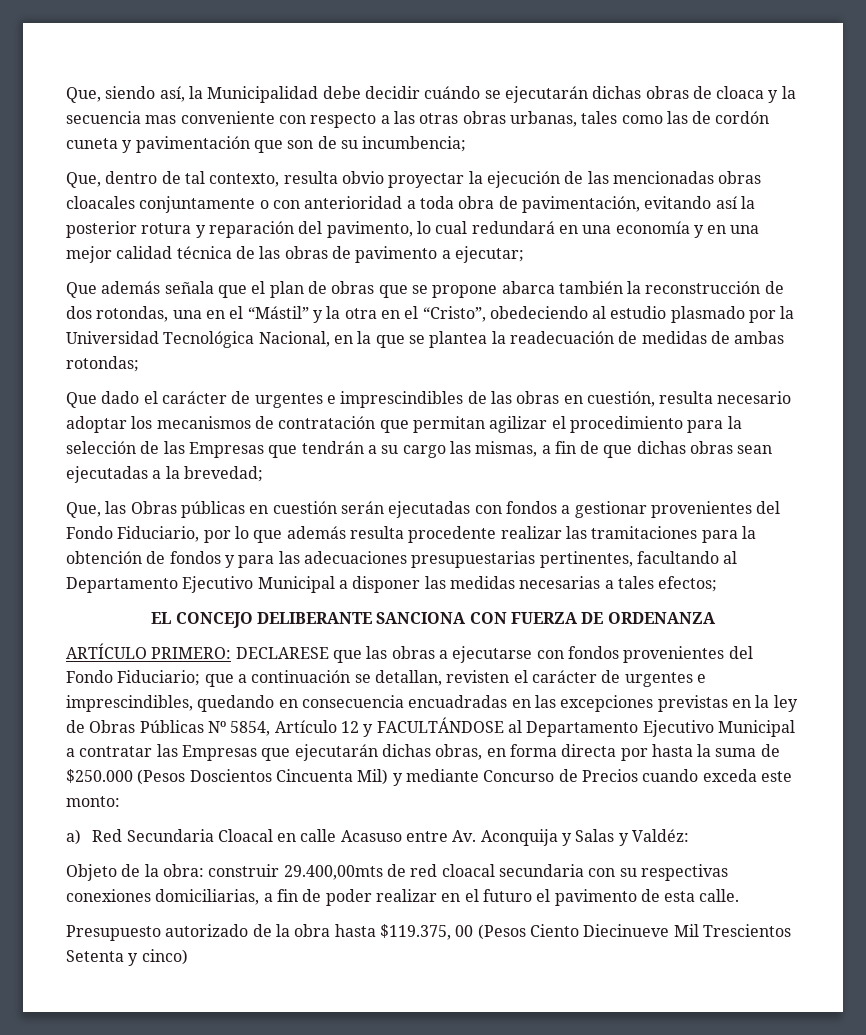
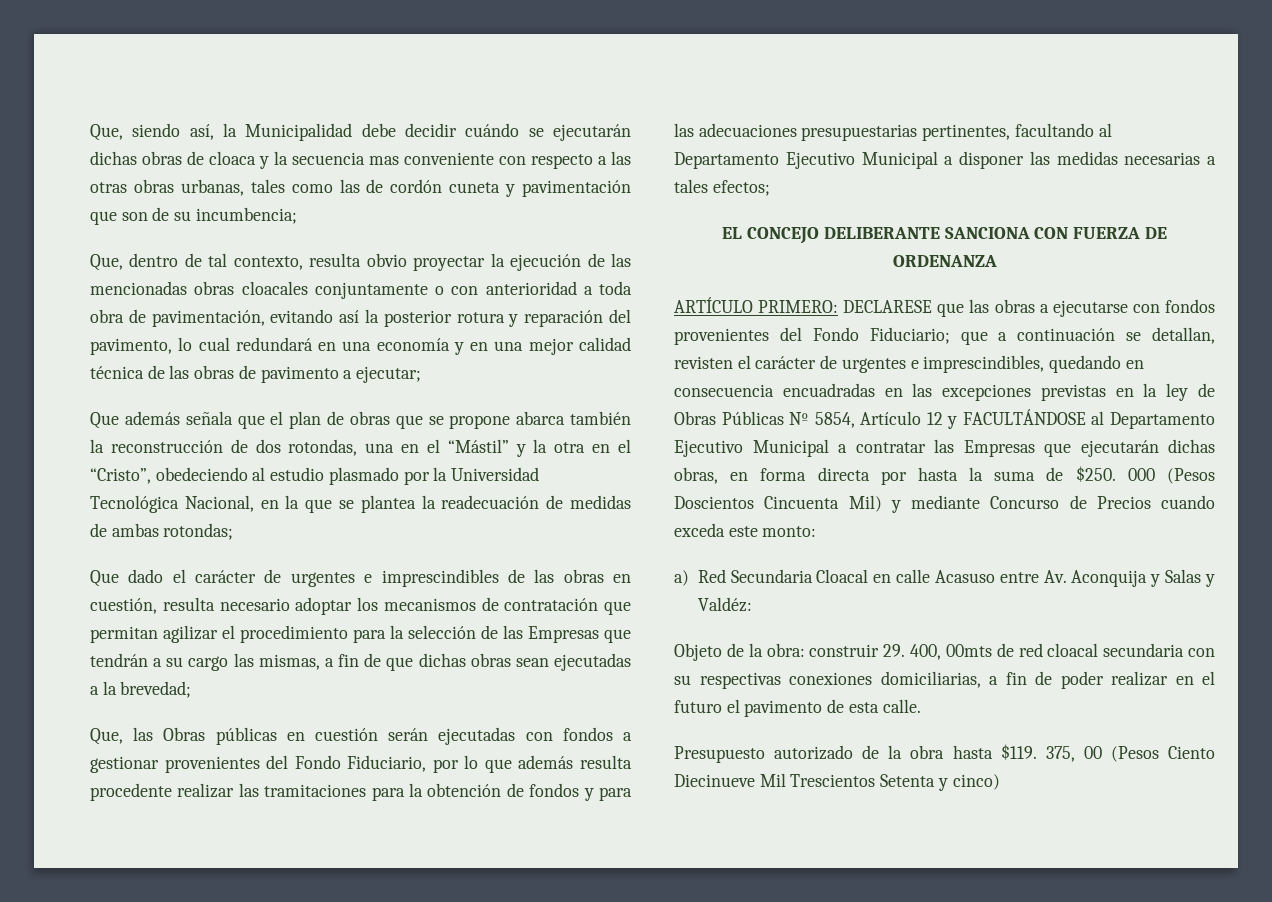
- que a continuación se detallan, revisten el carácter de urgentes e imprescindibles, quedando en consecuencia encuadradas en las excepciones previstas en la ley de Obras Públicas Nº 5854, Artículo 12 y FACULTÁNDOSE al Departamento Ejecutivo Municipal a contratar las Empresas que ejecutarán dichas obras, en forma directa por hasta la suma de $250.000 (Pesos Doscientos Cincuenta Mil) y mediante Concurso de Precios cuando exceda este monto:
+ que a continuación se detallan, revisten el carácter de urgentes e imprescindibles, quedando en consecuencia encuadradas en las excepciones previstas en la ley de Obras Públicas Nº 5854, Artículo 12 y FACULTÁNDOSE al Departamento Ejecutivo Municipal a contratar las Empresas que ejecutarán dichas obras, en forma directa por hasta la suma de $250. 000 (Pesos Doscientos Cincuenta Mil) y mediante Concurso de Precios cuando exceda este monto:
- Objeto de la obra: construir 29.400,00mts de red cloacal secundaria con su respectivas conexiones domiciliarias, a fin de poder realizar en el futuro el pavimento de esta calle.
+ Objeto de la obra: construir 29. 400, 00mts de red cloacal secundaria con su respectivas conexiones domiciliarias, a fin de poder realizar en el futuro el pavimento de esta calle.
- Presupuesto autorizado de la obra hasta $119.375, 00 (Pesos Ciento Diecinueve Mil Trescientos Setenta y cinco)
+ Presupuesto autorizado de la obra hasta $119. 375, 00 (Pesos Ciento Diecinueve Mil Trescientos Setenta y cinco)

